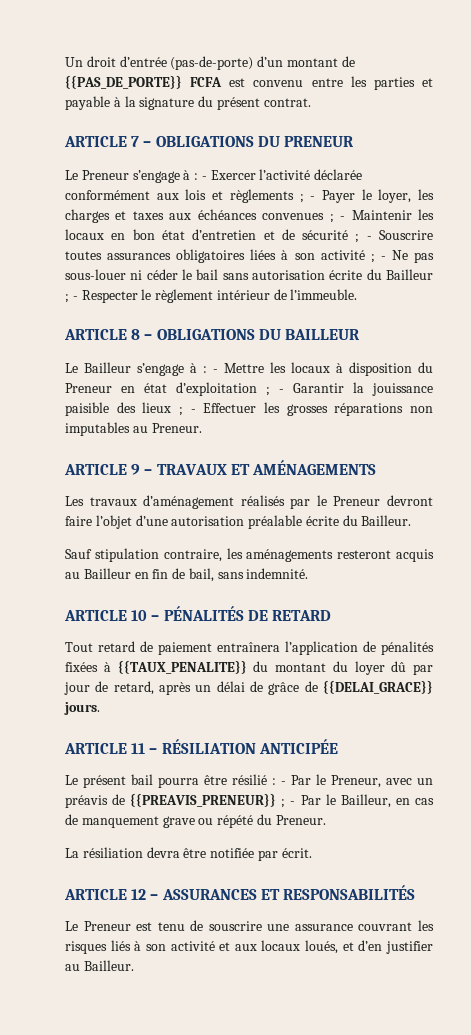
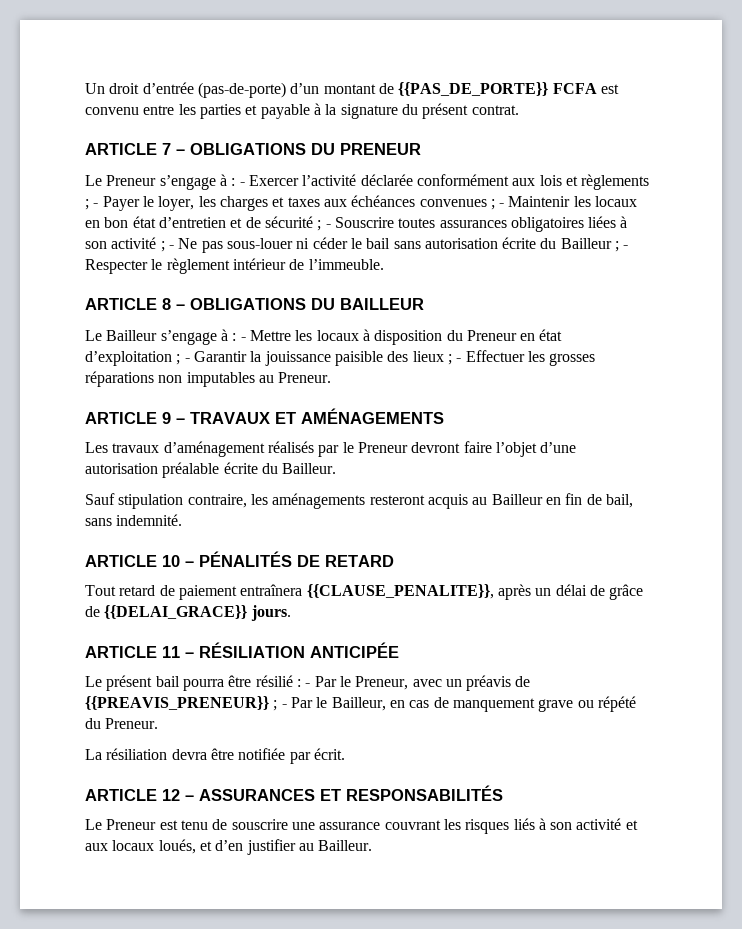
- Tout retard de paiement entraînera l’application de pénalités fixées à {{TAUX_PENALITE}} du montant du loyer dû par jour de retard, après un délai de grâce de {{DELAI_GRACE}} jours.
+ Tout retard de paiement entraînera {{CLAUSE_PENALITE}}, après un délai de grâce de {{DELAI_GRACE}} jours.

